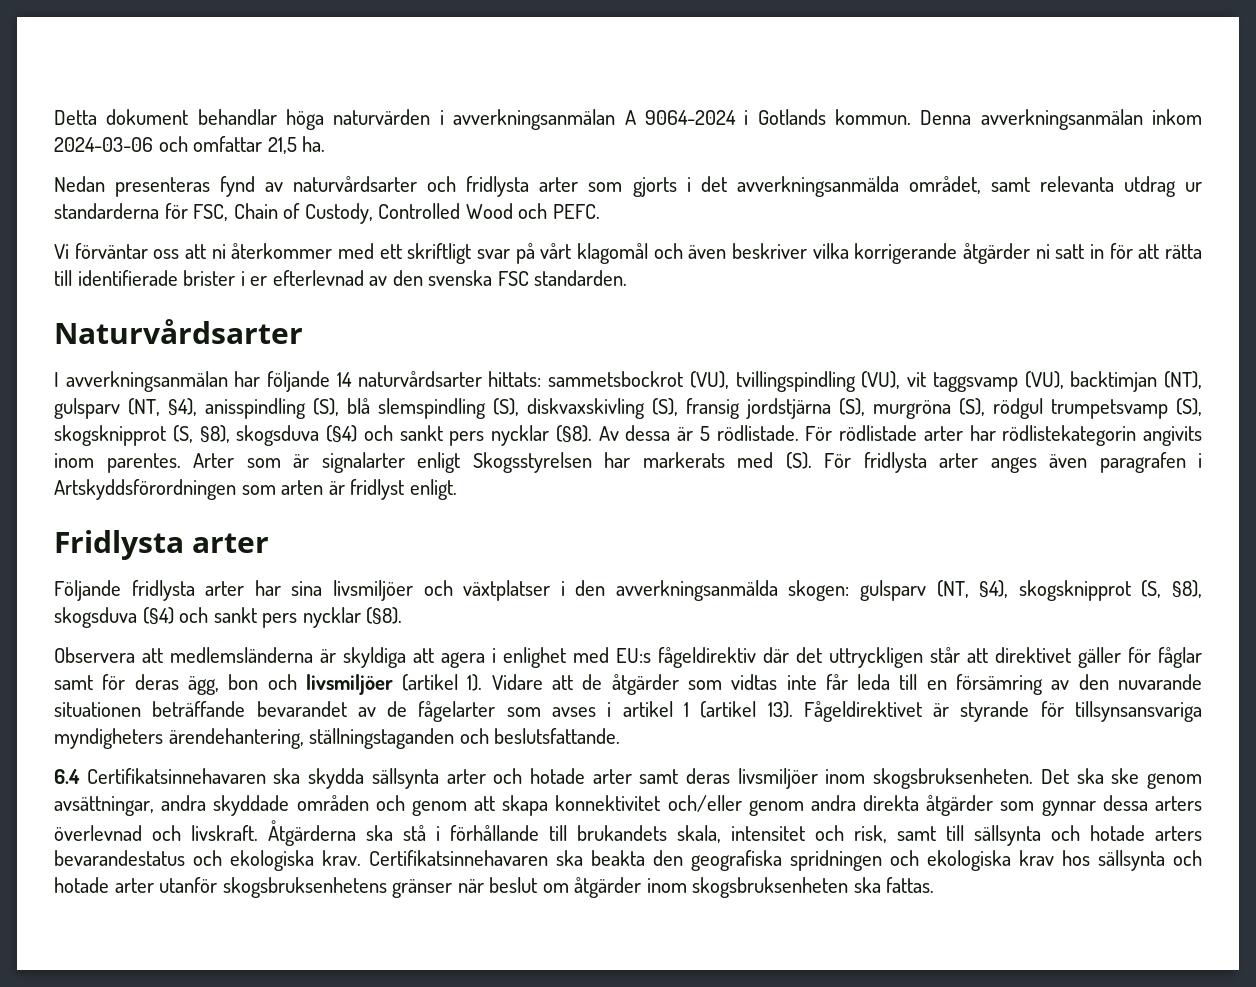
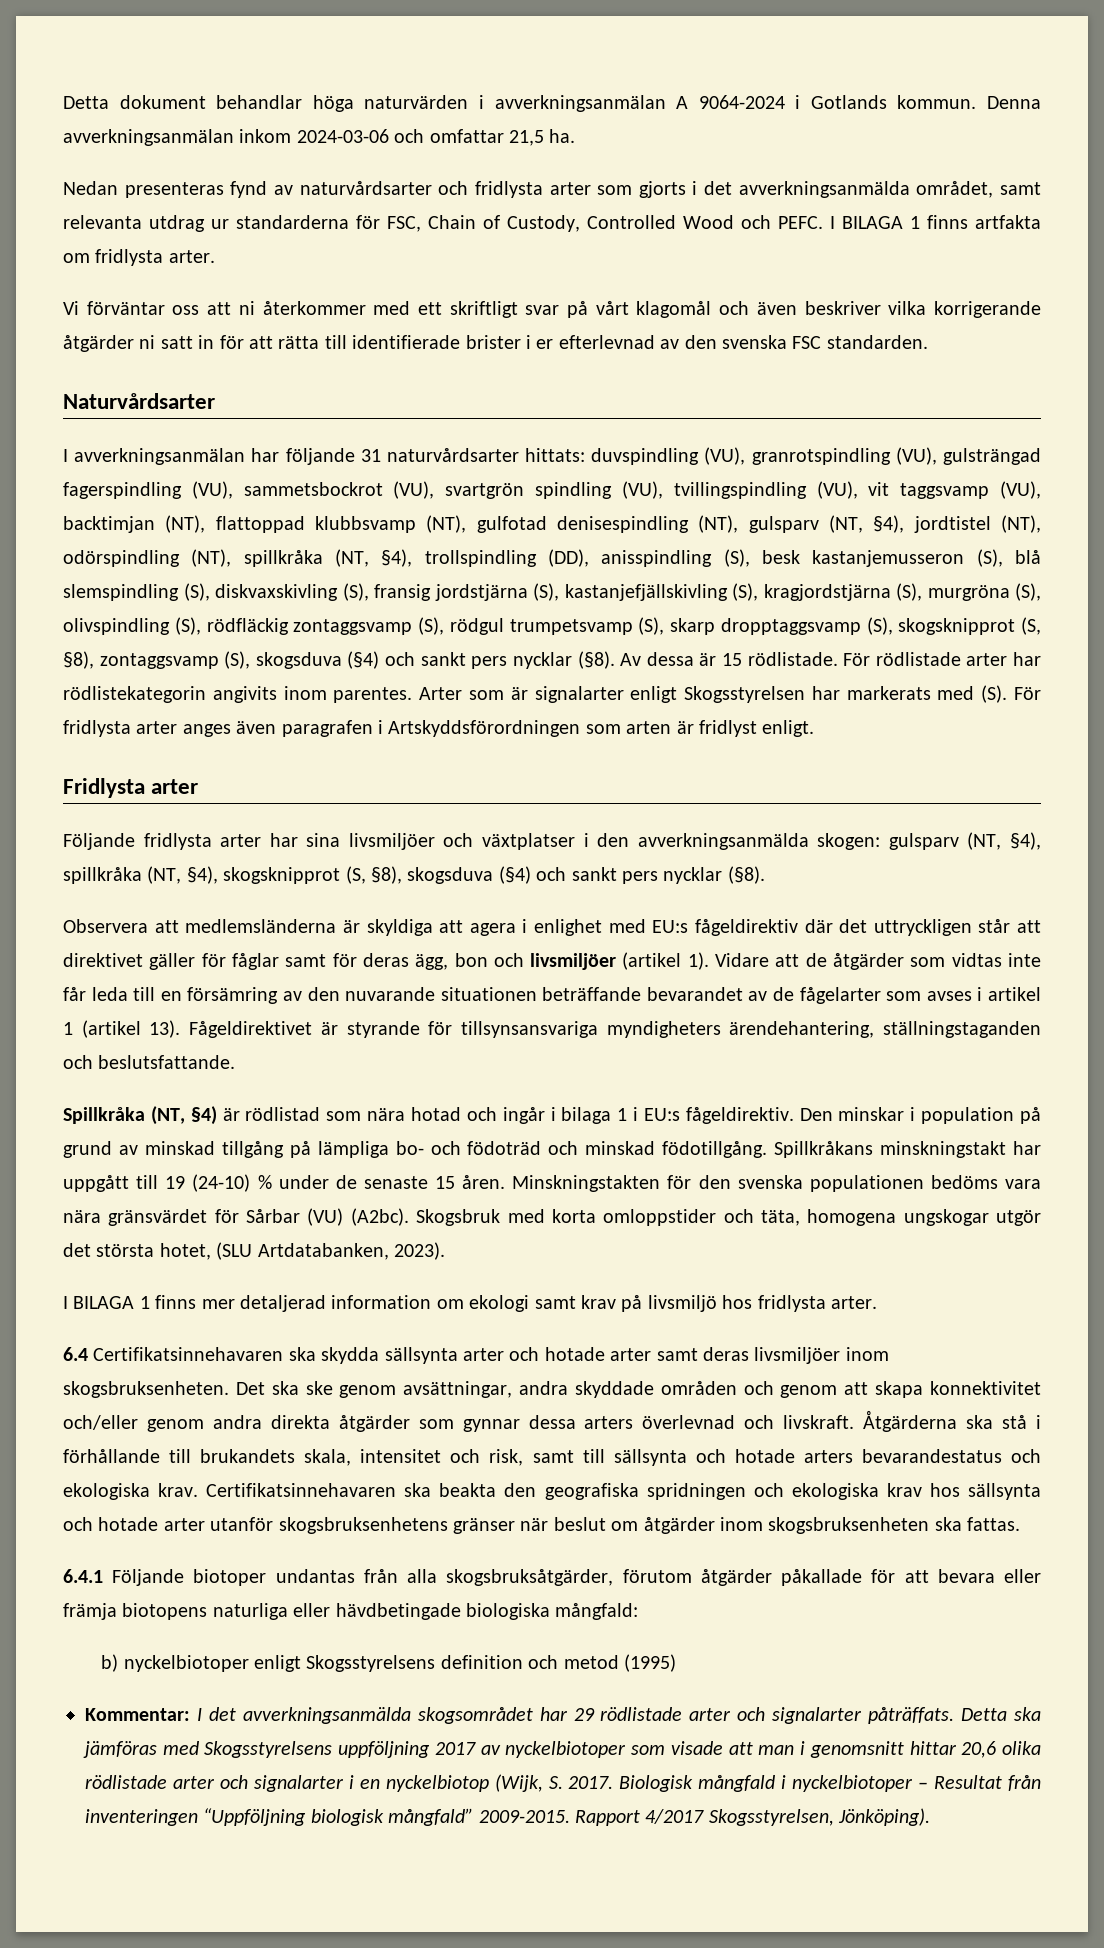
+ I BILAGA 1 finns artfakta om fridlysta arter.
- I avverkningsanmälan har följande 14 naturvårdsarter hittats: sammetsbockrot (VU), tvillingspindling (VU), vit taggsvamp (VU), backtimjan (NT), gulsparv (NT, §4), anisspindling (S), blå slemspindling (S), diskvaxskivling (S), fransig jordstjärna (S), murgröna (S), rödgul trumpetsvamp (S), skogsknipprot (S, §8), skogsduva (§4) och sankt pers nycklar (§8).
+ I avverkningsanmälan har följande 31 naturvårdsarter hittats: duvspindling (VU), granrotspindling (VU), gulsträngad fagerspindling (VU), sammetsbockrot (VU), svartgrön spindling (VU), tvillingspindling (VU), vit taggsvamp (VU), backtimjan (NT), flattoppad klubbsvamp (NT), gulfotad denisespindling (NT), gulsparv (NT, §4), jordtistel (NT), odörspindling (NT), spillkråka (NT, §4), trollspindling (DD), anisspindling (S), besk kastanjemusseron (S), blå slemspindling (S), diskvaxskivling (S), fransig jordstjärna (S), kastanjefjällskivling (S), kragjordstjärna (S), murgröna (S), olivspindling (S), rödfläckig zontaggsvamp (S), rödgul trumpetsvamp (S), skarp dropptaggsvamp (S), skogsknipprot (S, §8), zontaggsvamp (S), skogsduva (§4) och sankt pers nycklar (§8).
- Av dessa är 5 rödlistade.
+ Av dessa är 15 rödlistade.
- Följande fridlysta arter har sina livsmiljöer och växtplatser i den avverkningsanmälda skogen: gulsparv (NT, §4), skogsknipprot (S, §8), skogsduva (§4) och sankt pers nycklar (§8).
+ Följande fridlysta arter har sina livsmiljöer och växtplatser i den avverkningsanmälda skogen: gulsparv (NT, §4), spillkråka (NT, §4), skogsknipprot (S, §8), skogsduva (§4) och sankt pers nycklar (§8).
+ Spillkråka (NT, §4) är rödlistad som nära hotad och ingår i bilaga 1 i EU:s fågeldirektiv. Den minskar i population på grund av minskad tillgång på lämpliga bo- och födoträd och minskad födotillgång. Spillkråkans minskningstakt har uppgått till 19 (24-10) % under de senaste 15 åren. Minskningstakten för den svenska populationen bedöms vara nära gränsvärdet för Sårbar (VU) (A2bc). Skogsbruk med korta omloppstider och täta, homogena ungskogar utgör det största hotet, (SLU Artdatabanken, 2023).
+ I BILAGA 1 finns mer detaljerad information om ekologi samt krav på livsmiljö hos fridlysta arter.
+ 6.4.1 Följande biotoper undantas från alla skogsbruksåtgärder, förutom åtgärder påkallade för att bevara eller främja biotopens naturliga eller hävdbetingade biologiska mångfald:
+ b) nyckelbiotoper enligt Skogsstyrelsens definition och metod (1995)
+ Kommentar: I det avverkningsanmälda skogsområdet har 29 rödlistade arter och signalarter påträffats. Detta ska jämföras med Skogsstyrelsens uppföljning 2017 av nyckelbiotoper som visade att man i genomsnitt hittar 20,6 olika rödlistade arter och signalarter i en nyckelbiotop (Wijk, S. 2017. Biologisk mångfald i nyckelbiotoper – Resultat från inventeringen “Uppföljning biologisk mångfald” 2009-2015. Rapport 4/2017 Skogsstyrelsen, Jönköping).

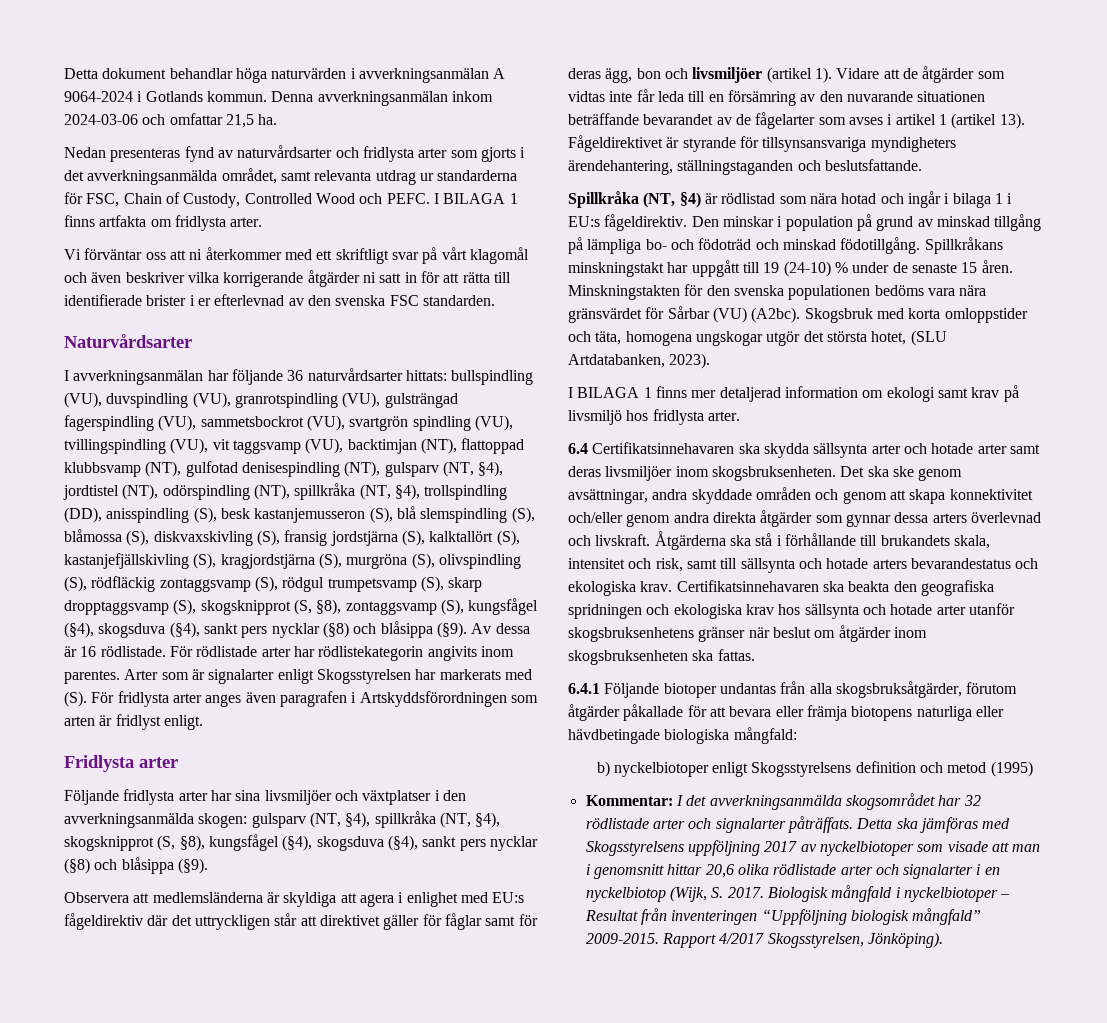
- I avverkningsanmälan har följande 31 naturvårdsarter hittats:
+ I avverkningsanmälan har följande 36 naturvårdsarter hittats:
- duvspindling (VU), granrotspindling (VU), gulsträngad fagerspindling (VU), sammetsbockrot (VU), svartgrön spindling (VU), tvillingspindling (VU), vit taggsvamp (VU), backtimjan (NT), flattoppad klubbsvamp (NT), gulfotad denisespindling (NT), gulsparv (NT, §4), jordtistel (NT), odörspindling (NT), spillkråka (NT, §4), trollspindling (DD), anisspindling (S), besk kastanjemusseron (S), blå slemspindling (S), diskvaxskivling (S), fransig jordstjärna (S), kastanjefjällskivling (S), kragjordstjärna (S), murgröna (S), olivspindling (S), rödfläckig zontaggsvamp (S), rödgul trumpetsvamp (S), skarp dropptaggsvamp (S), skogsknipprot (S, §8), zontaggsvamp (S), skogsduva (§4) och sankt pers nycklar (§8).
+ bullspindling (VU), duvspindling (VU), granrotspindling (VU), gulsträngad fagerspindling (VU), sammetsbockrot (VU), svartgrön spindling (VU), tvillingspindling (VU), vit taggsvamp (VU), backtimjan (NT), flattoppad klubbsvamp (NT), gulfotad denisespindling (NT), gulsparv (NT, §4), jordtistel (NT), odörspindling (NT), spillkråka (NT, §4), trollspindling (DD), anisspindling (S), besk kastanjemusseron (S), blå slemspindling (S), blåmossa (S), diskvaxskivling (S), fransig jordstjärna (S), kalktallört (S), kastanjefjällskivling (S), kragjordstjärna (S), murgröna (S), olivspindling (S), rödfläckig zontaggsvamp (S), rödgul trumpetsvamp (S), skarp dropptaggsvamp (S), skogsknipprot (S, §8), zontaggsvamp (S), kungsfågel (§4), skogsduva (§4), sankt pers nycklar (§8) och blåsippa (§9).
- Av dessa är 15 rödlistade.
+ Av dessa är 16 rödlistade.
- Följande fridlysta arter har sina livsmiljöer och växtplatser i den avverkningsanmälda skogen: gulsparv (NT, §4), spillkråka (NT, §4), skogsknipprot (S, §8), skogsduva (§4) och sankt pers nycklar (§8).
+ Följande fridlysta arter har sina livsmiljöer och växtplatser i den avverkningsanmälda skogen: gulsparv (NT, §4), spillkråka (NT, §4), skogsknipprot (S, §8), kungsfågel (§4), skogsduva (§4), sankt pers nycklar (§8) och blåsippa (§9).
- Kommentar: I det avverkningsanmälda skogsområdet har 29 rödlistade arter och signalarter påträffats.
+ Kommentar: I det avverkningsanmälda skogsområdet har 32 rödlistade arter och signalarter påträffats.

